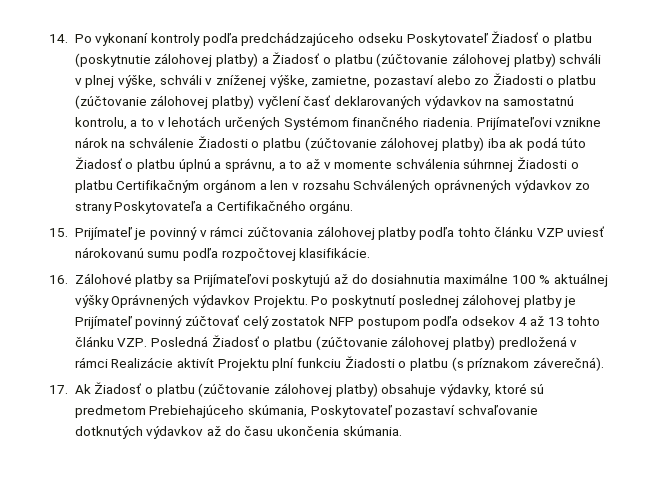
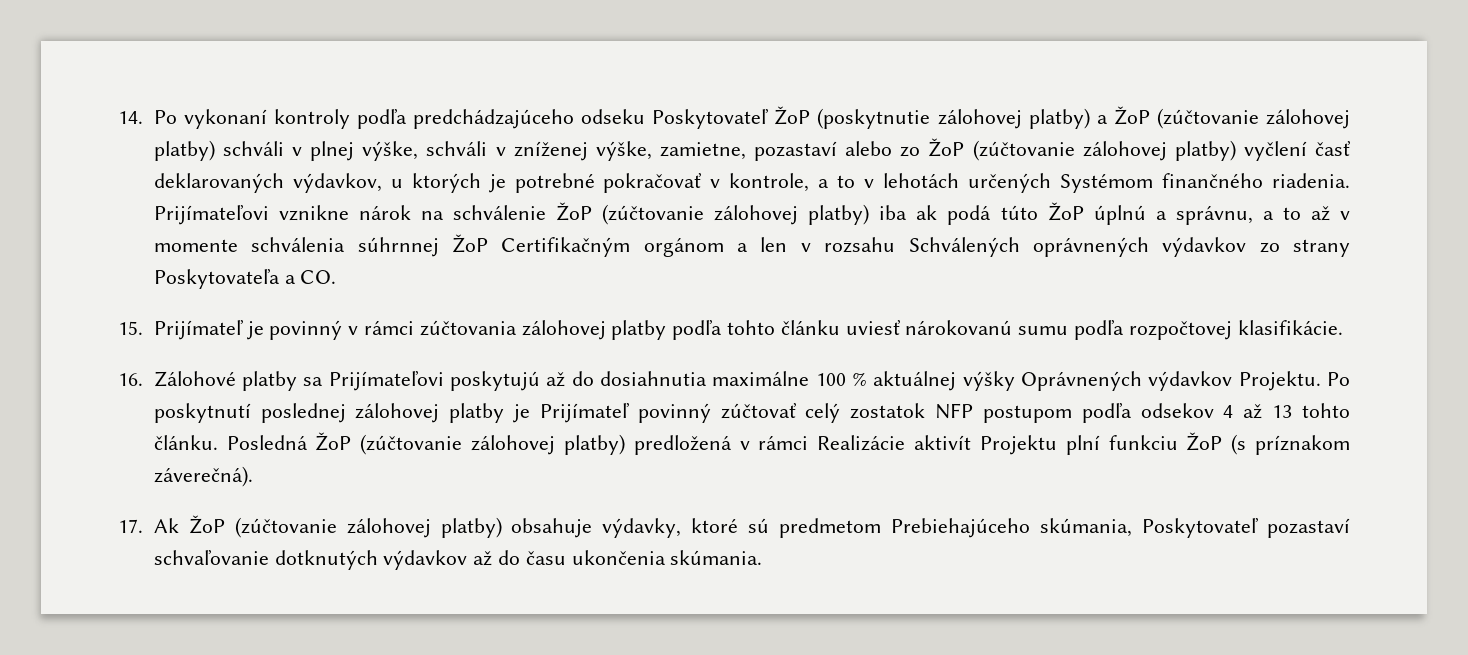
- 14. Po vykonaní kontroly podľa predchádzajúceho odseku Poskytovateľ Žiadosť o platbu (poskytnutie zálohovej platby) a Žiadosť o platbu (zúčtovanie zálohovej platby) schváli v plnej výške, schváli v zníženej výške, zamietne, pozastaví alebo zo Žiadosti o platbu (zúčtovanie zálohovej platby) vyčlení časť deklarovaných výdavkov na samostatnú kontrolu, a to v lehotách určených Systémom finančného riadenia.
+ 14. Po vykonaní kontroly podľa predchádzajúceho odseku Poskytovateľ ŽoP (poskytnutie zálohovej platby) a ŽoP (zúčtovanie zálohovej platby) schváli v plnej výške, schváli v zníženej výške, zamietne, pozastaví alebo zo ŽoP (zúčtovanie zálohovej platby) vyčlení časť deklarovaných výdavkov, u ktorých je potrebné pokračovať v kontrole, a to v lehotách určených Systémom finančného riadenia.
- Prijímateľovi vznikne nárok na schválenie Žiadosti o platbu (zúčtovanie zálohovej platby) iba ak podá túto Žiadosť o platbu úplnú a správnu, a to až v momente schválenia súhrnnej Žiadosti o platbu Certifikačným orgánom a len v rozsahu Schválených oprávnených výdavkov zo strany Poskytovateľa a Certifikačného orgánu.
+ Prijímateľovi vznikne nárok na schválenie ŽoP (zúčtovanie zálohovej platby) iba ak podá túto ŽoP úplnú a správnu, a to až v momente schválenia súhrnnej ŽoP Certifikačným orgánom a len v rozsahu Schválených oprávnených výdavkov zo strany Poskytovateľa a CO.
- 15. Prijímateľ je povinný v rámci zúčtovania zálohovej platby podľa tohto článku VZP uviesť nárokovanú sumu podľa rozpočtovej klasifikácie.
+ 15. Prijímateľ je povinný v rámci zúčtovania zálohovej platby podľa tohto článku uviesť nárokovanú sumu podľa rozpočtovej klasifikácie.
- Po poskytnutí poslednej zálohovej platby je Prijímateľ povinný zúčtovať celý zostatok NFP postupom podľa odsekov 4 až 13 tohto článku VZP. Posledná Žiadosť o platbu (zúčtovanie zálohovej platby) predložená v rámci Realizácie aktivít Projektu plní funkciu Žiadosti o platbu (s príznakom záverečná).
+ Po poskytnutí poslednej zálohovej platby je Prijímateľ povinný zúčtovať celý zostatok NFP postupom podľa odsekov 4 až 13 tohto článku. Posledná ŽoP (zúčtovanie zálohovej platby) predložená v rámci Realizácie aktivít Projektu plní funkciu ŽoP (s príznakom záverečná).
- 17. Ak Žiadosť o platbu (zúčtovanie zálohovej platby) obsahuje výdavky, ktoré sú predmetom Prebiehajúceho skúmania, Poskytovateľ pozastaví schvaľovanie dotknutých výdavkov až do času ukončenia skúmania.
+ 17. Ak ŽoP (zúčtovanie zálohovej platby) obsahuje výdavky, ktoré sú predmetom Prebiehajúceho skúmania, Poskytovateľ pozastaví schvaľovanie dotknutých výdavkov až do času ukončenia skúmania.

